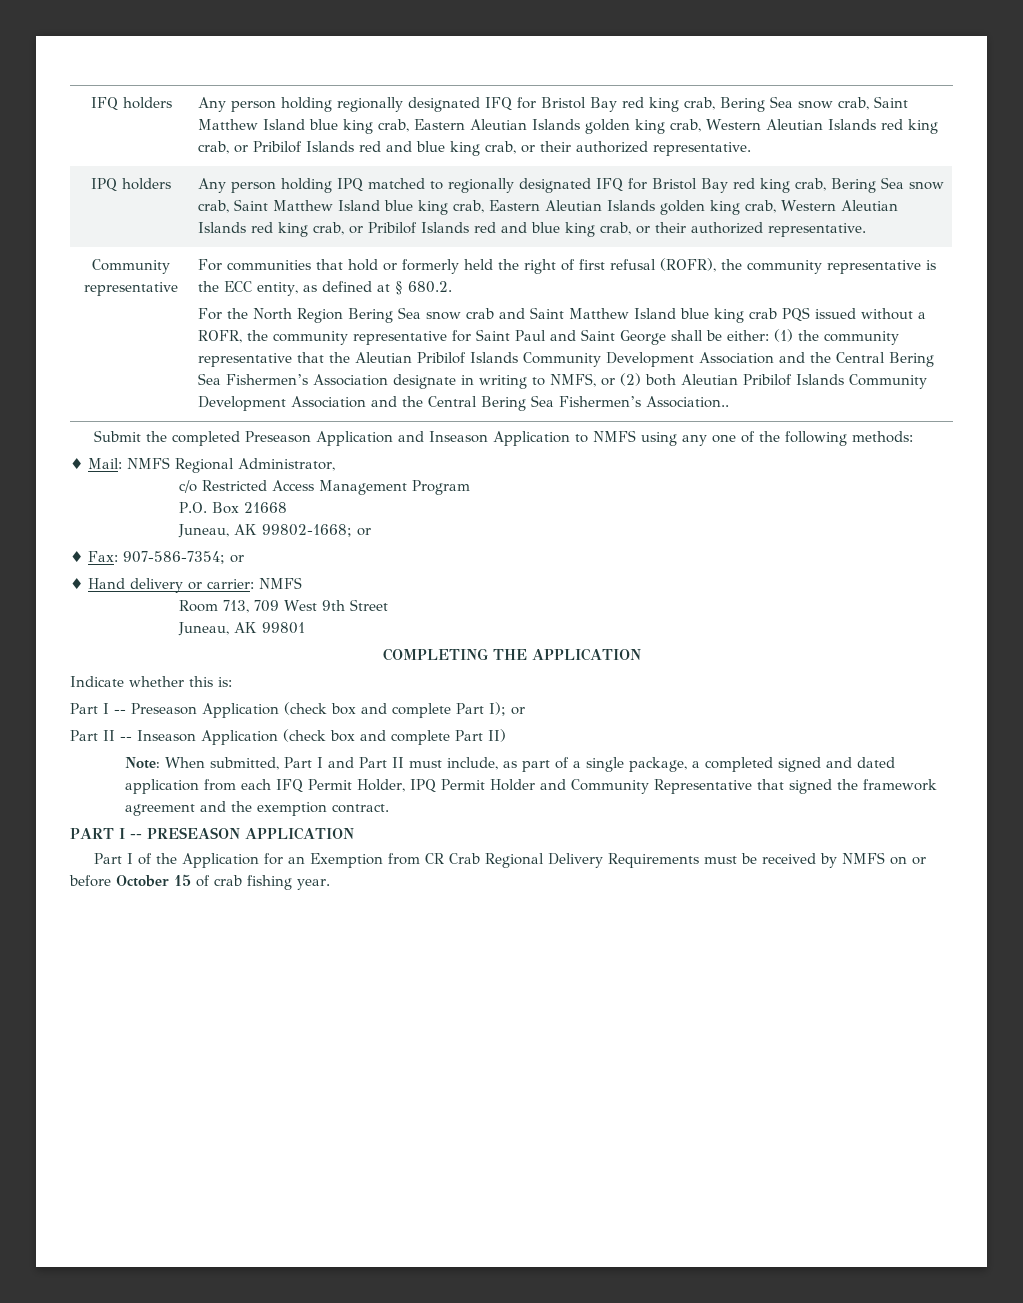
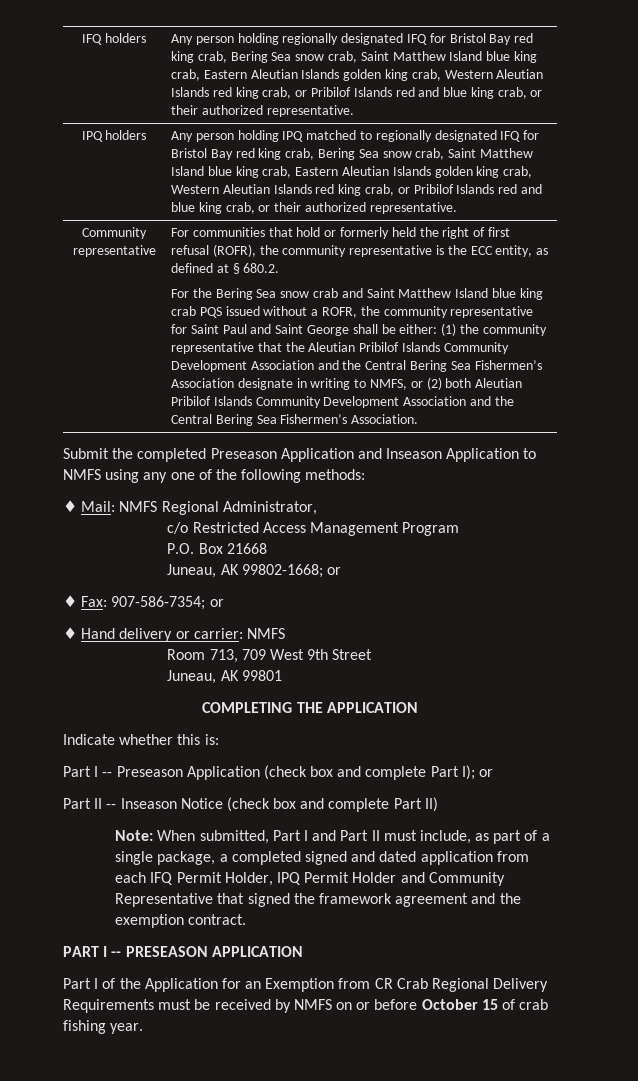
- For the North Region Bering Sea snow crab and Saint Matthew Island blue king crab PQS issued without a ROFR, the community representative for Saint Paul and Saint George shall be either:
+ For the Bering Sea snow crab and Saint Matthew Island blue king crab PQS issued without a ROFR, the community representative for Saint Paul and Saint George shall be either:
- (1) the community representative that the Aleutian Pribilof Islands Community Development Association and the Central Bering Sea Fishermen’s Association designate in writing to NMFS, or (2) both Aleutian Pribilof Islands Community Development Association and the Central Bering Sea Fishermen’s Association..
+ (1) the community representative that the Aleutian Pribilof Islands Community Development Association and the Central Bering Sea Fishermen’s Association designate in writing to NMFS, or (2) both Aleutian Pribilof Islands Community Development Association and the Central Bering Sea Fishermen’s Association.
- Part II -- Inseason Application (check box and complete Part II)
+ Part II -- Inseason Notice (check box and complete Part II)

